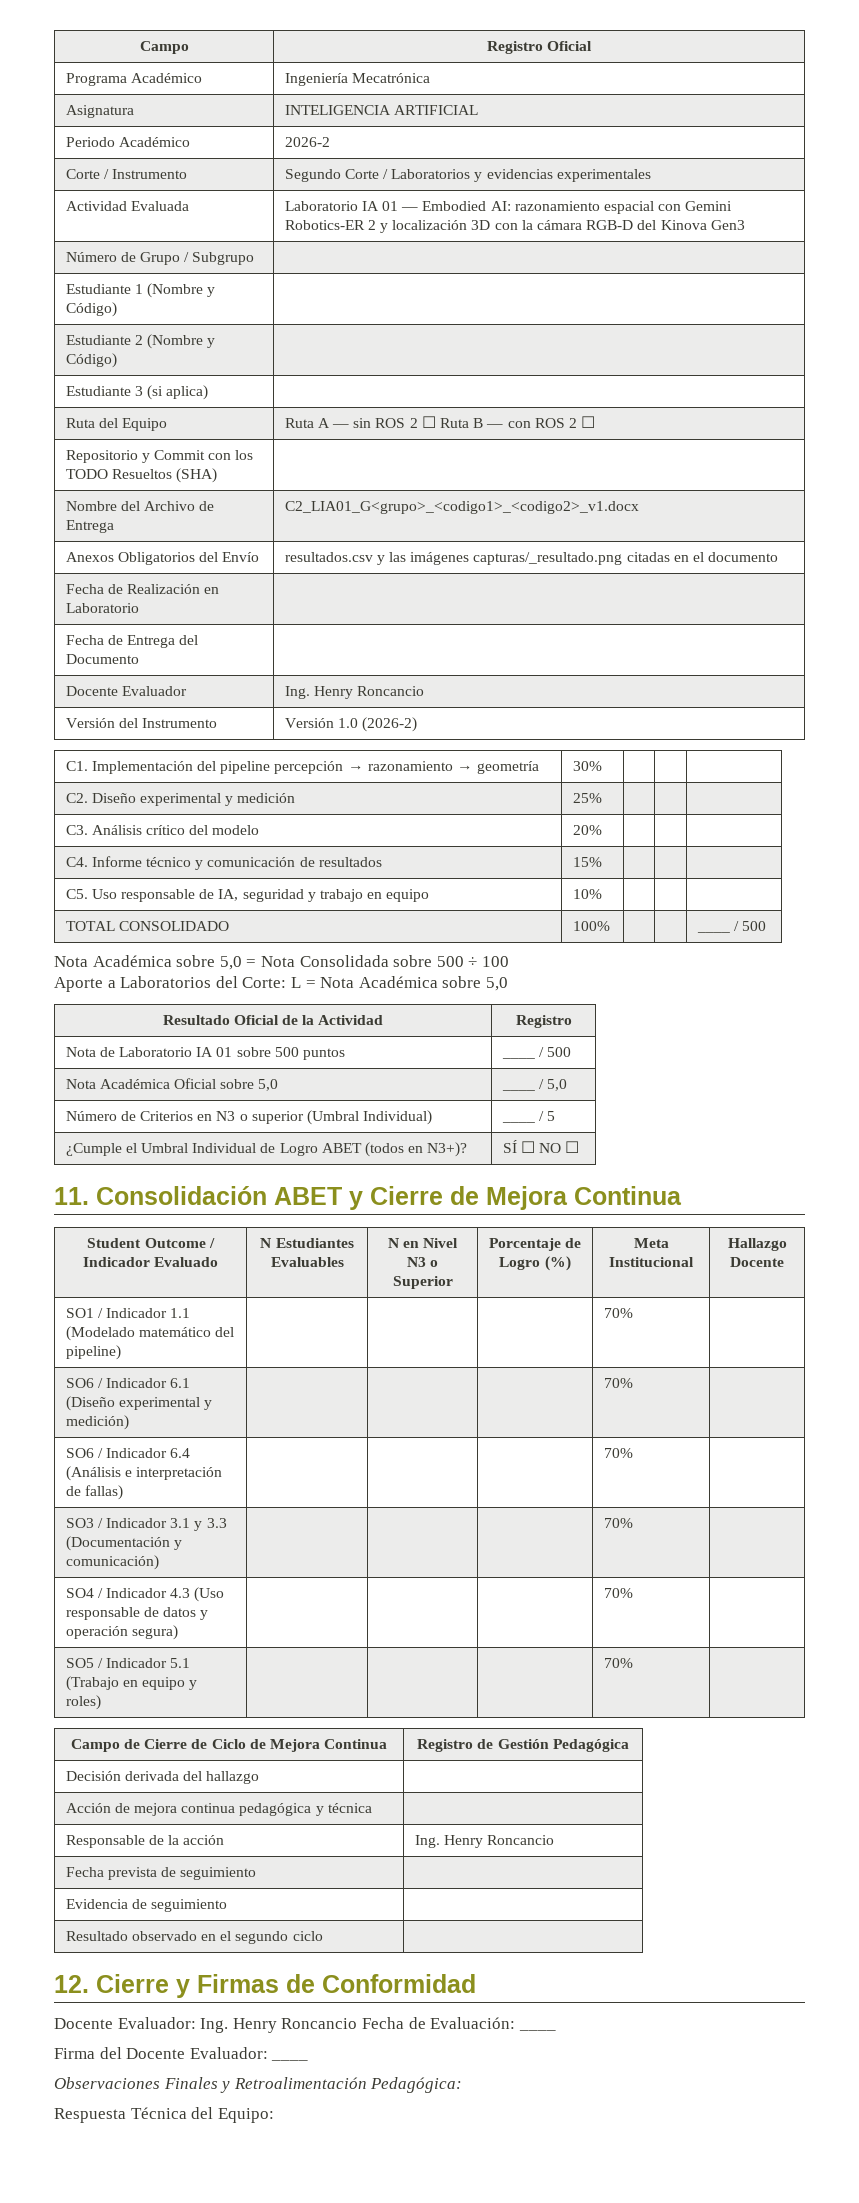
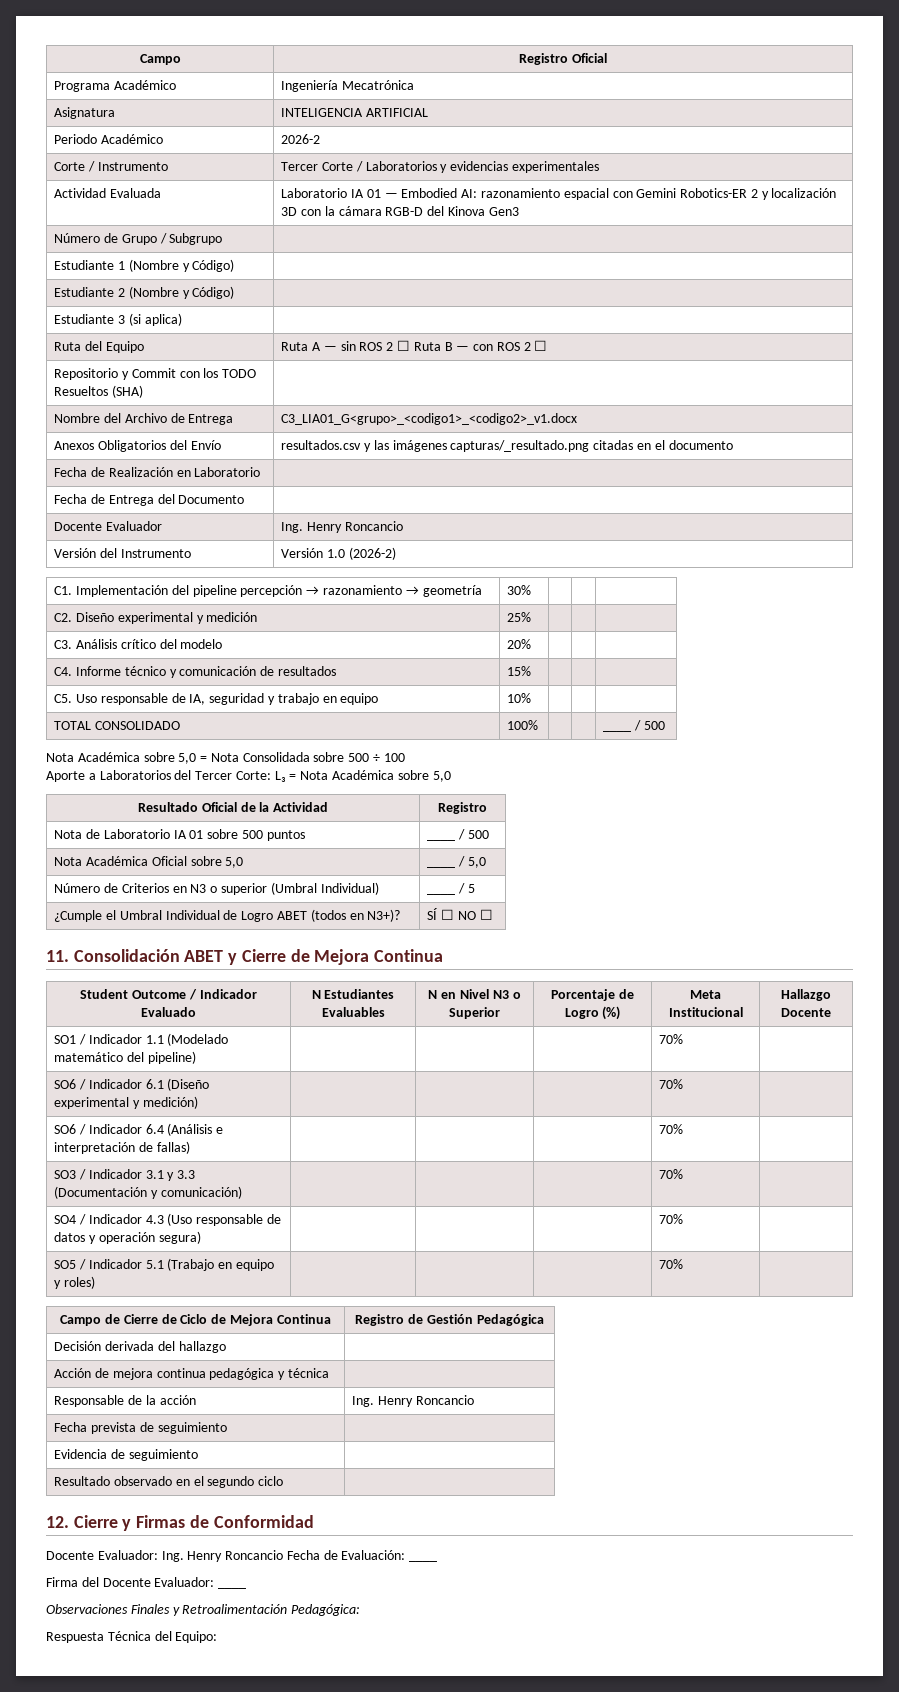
- Corte / Instrumento | Segundo Corte / Laboratorios y evidencias experimentales
+ Corte / Instrumento | Tercer Corte / Laboratorios y evidencias experimentales
- Nombre del Archivo de Entrega | C2_LIA01_G<grupo>_<codigo1>_<codigo2>_v1.docx
+ Nombre del Archivo de Entrega | C3_LIA01_G<grupo>_<codigo1>_<codigo2>_v1.docx
- Aporte a Laboratorios del Corte: L = Nota Académica sobre 5,0
+ Aporte a Laboratorios del Tercer Corte: L₃ = Nota Académica sobre 5,0

